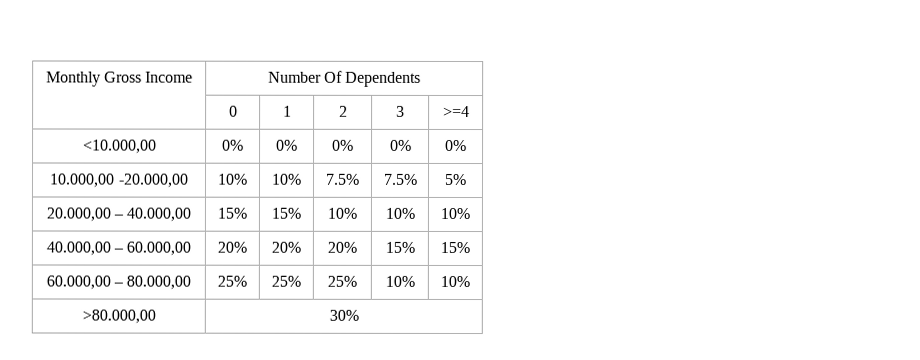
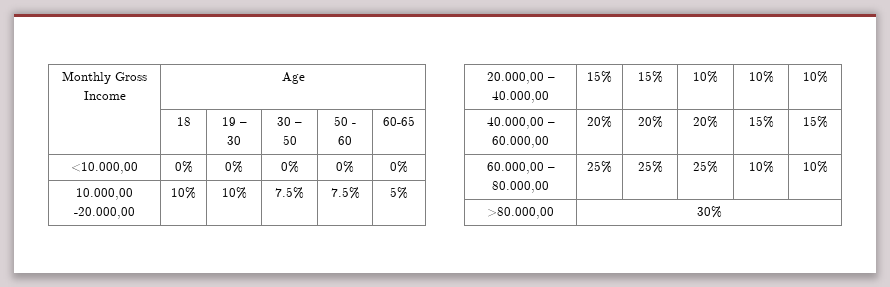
- Monthly Gross Income | Number Of Dependents
- | 0 | 1 | 2 | 3 | >=4
+ Monthly Gross Income | Age
+ | 18 | 19 – 30 | 30 – 50 | 50 - 60 | 60-65

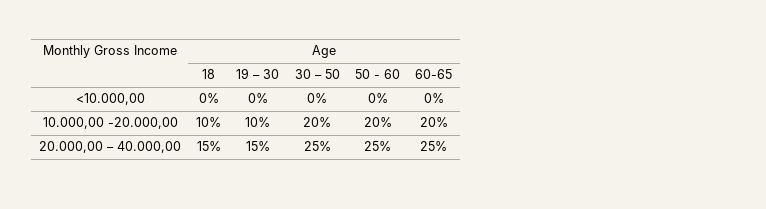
- 10.000,00 -20.000,00 | 10% | 10% | 7.5% | 7.5% | 5%
+ 10.000,00 -20.000,00 | 10% | 10% | 20% | 20% | 20%
- 20.000,00 – 40.000,00 | 15% | 15% | 10% | 10% | 10%
- 40.000,00 – 60.000,00 | 20% | 20% | 20% | 15% | 15%
- 60.000,00 – 80.000,00 | 25% | 25% | 25% | 10% | 10%
- >80.000,00 | 30%
+ 20.000,00 – 40.000,00 | 15% | 15% | 25% | 25% | 25%

